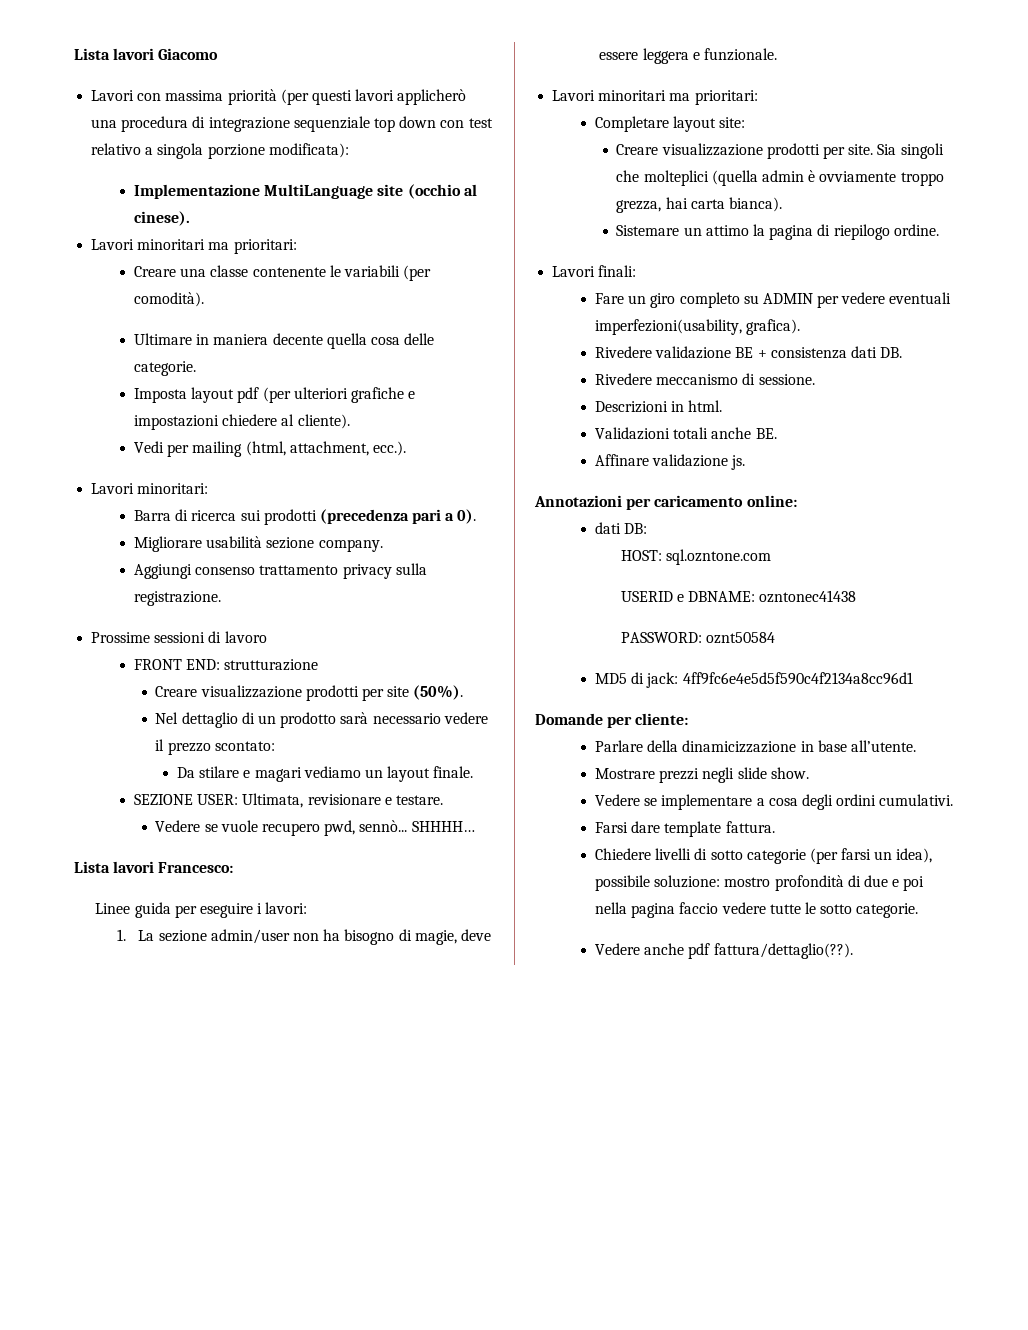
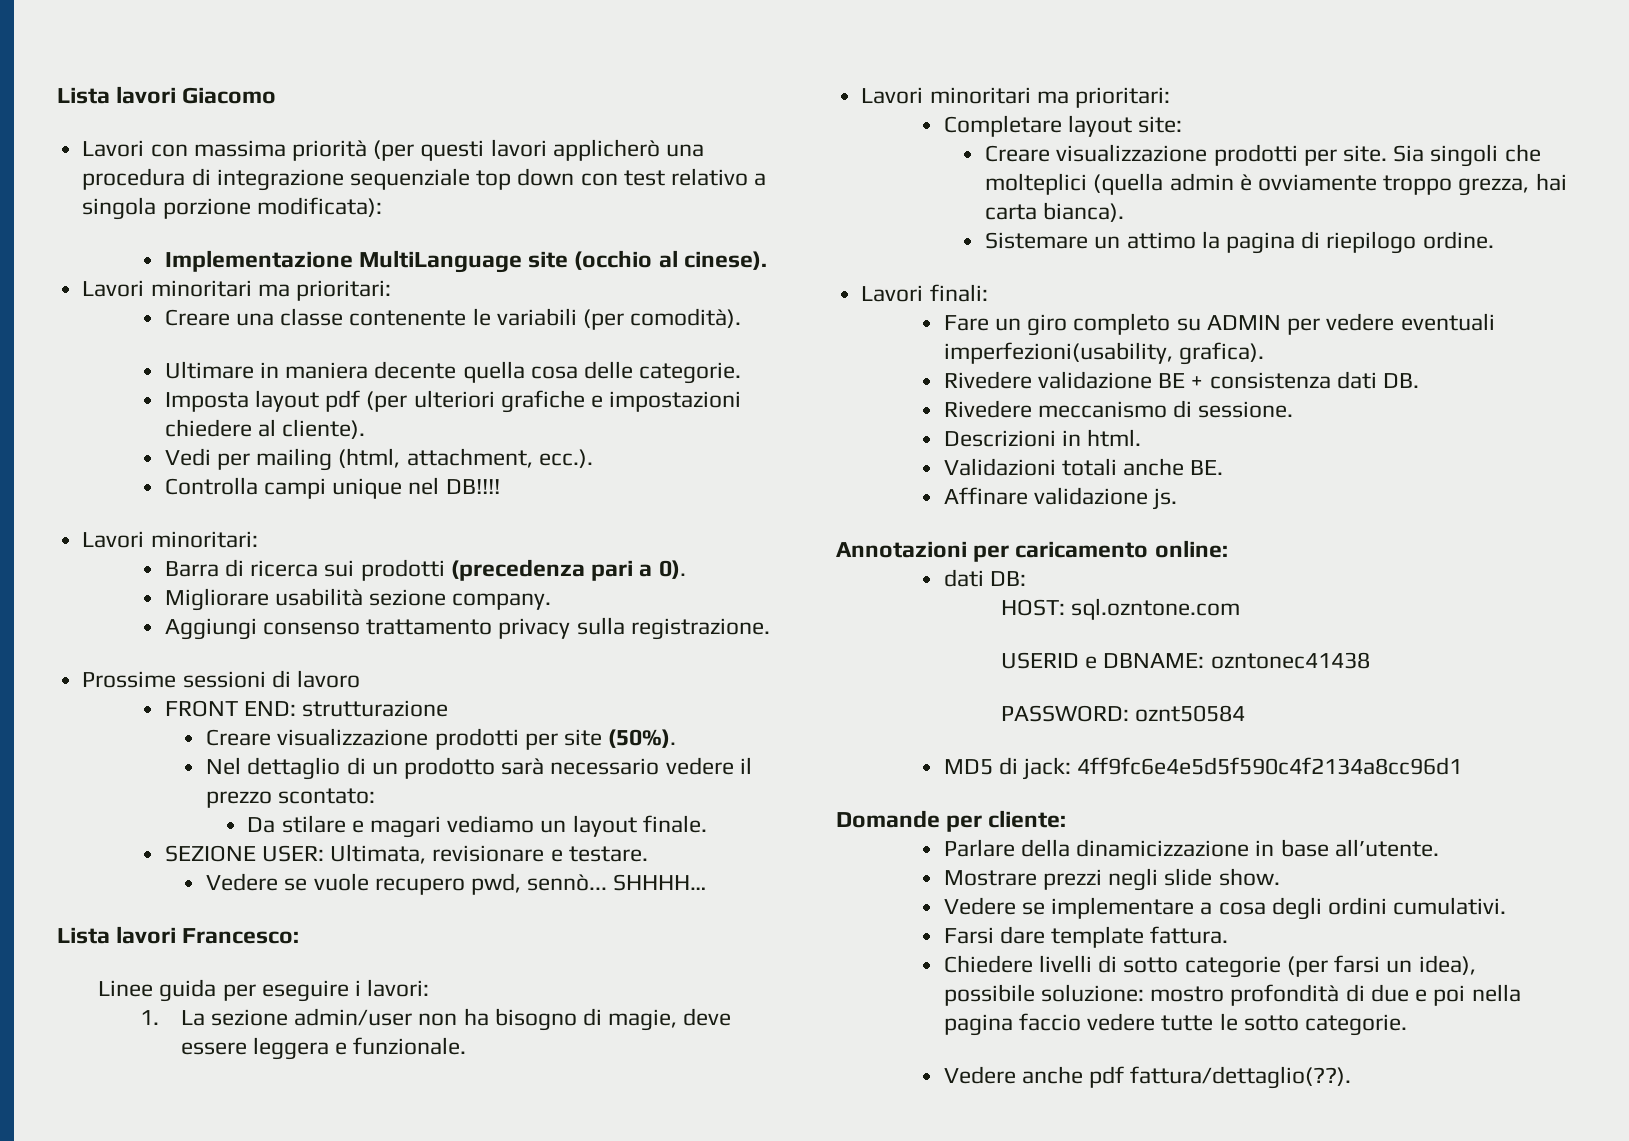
+ Controlla campi unique nel DB!!!!

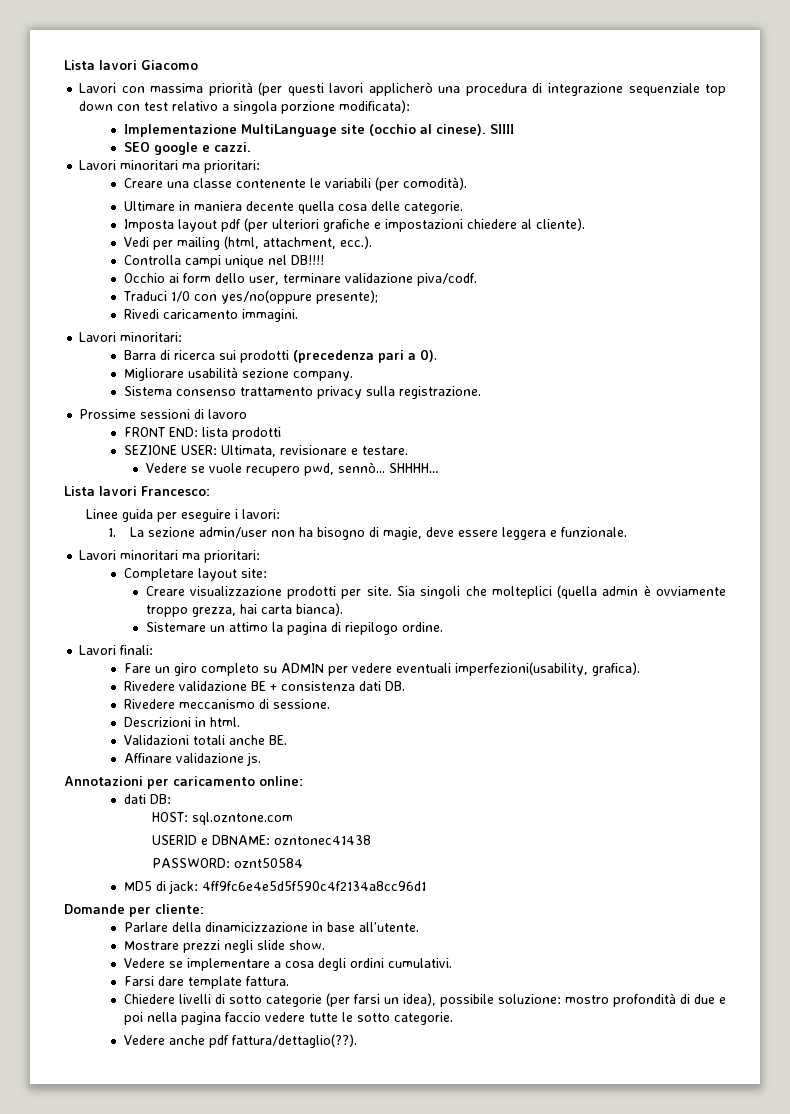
+ SIIII
+ SEO google e cazzi.
+ Occhio ai form dello user, terminare validazione piva/codf.
+ Traduci 1/0 con yes/no(oppure presente);
+ Rivedi caricamento immagini.
- Aggiungi consenso trattamento privacy sulla registrazione.
+ Sistema consenso trattamento privacy sulla registrazione.
- FRONT END: strutturazione
- Creare visualizzazione prodotti per site (50%).
- Nel dettaglio di un prodotto sarà necessario vedere il prezzo scontato:
- Da stilare e magari vediamo un layout finale.
+ FRONT END: lista prodotti

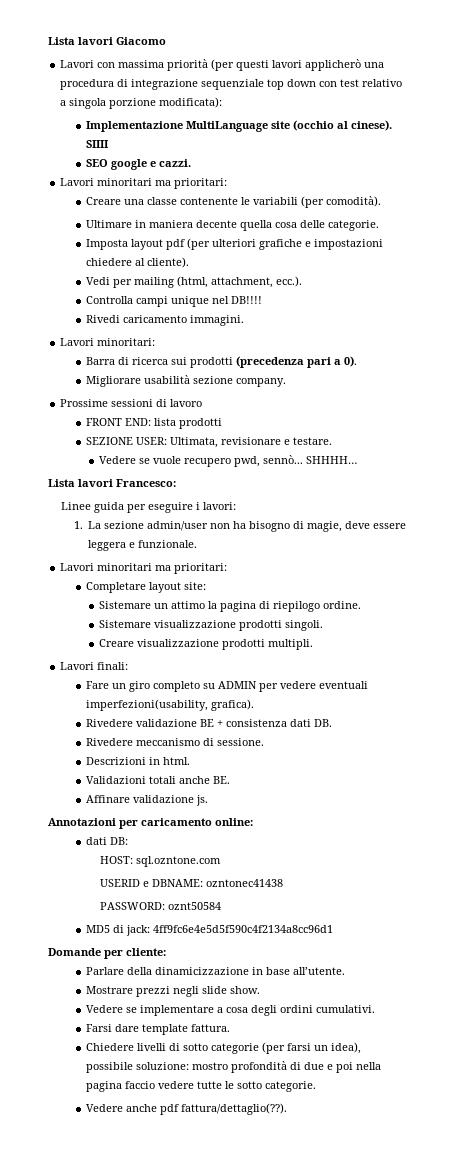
- Occhio ai form dello user, terminare validazione piva/codf.
- Traduci 1/0 con yes/no(oppure presente);
- Sistema consenso trattamento privacy sulla registrazione.
- Creare visualizzazione prodotti per site. Sia singoli che molteplici (quella admin è ovviamente troppo grezza, hai carta bianca).
+ Sistemare visualizzazione prodotti singoli.
+ Creare visualizzazione prodotti multipli.

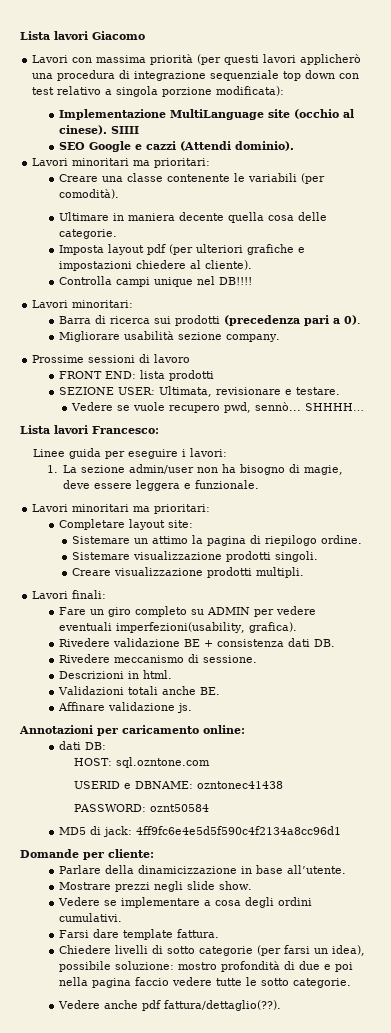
- SEO google e cazzi.
+ SEO Google e cazzi (Attendi dominio).
- Vedi per mailing (html, attachment, ecc.).
- Rivedi caricamento immagini.

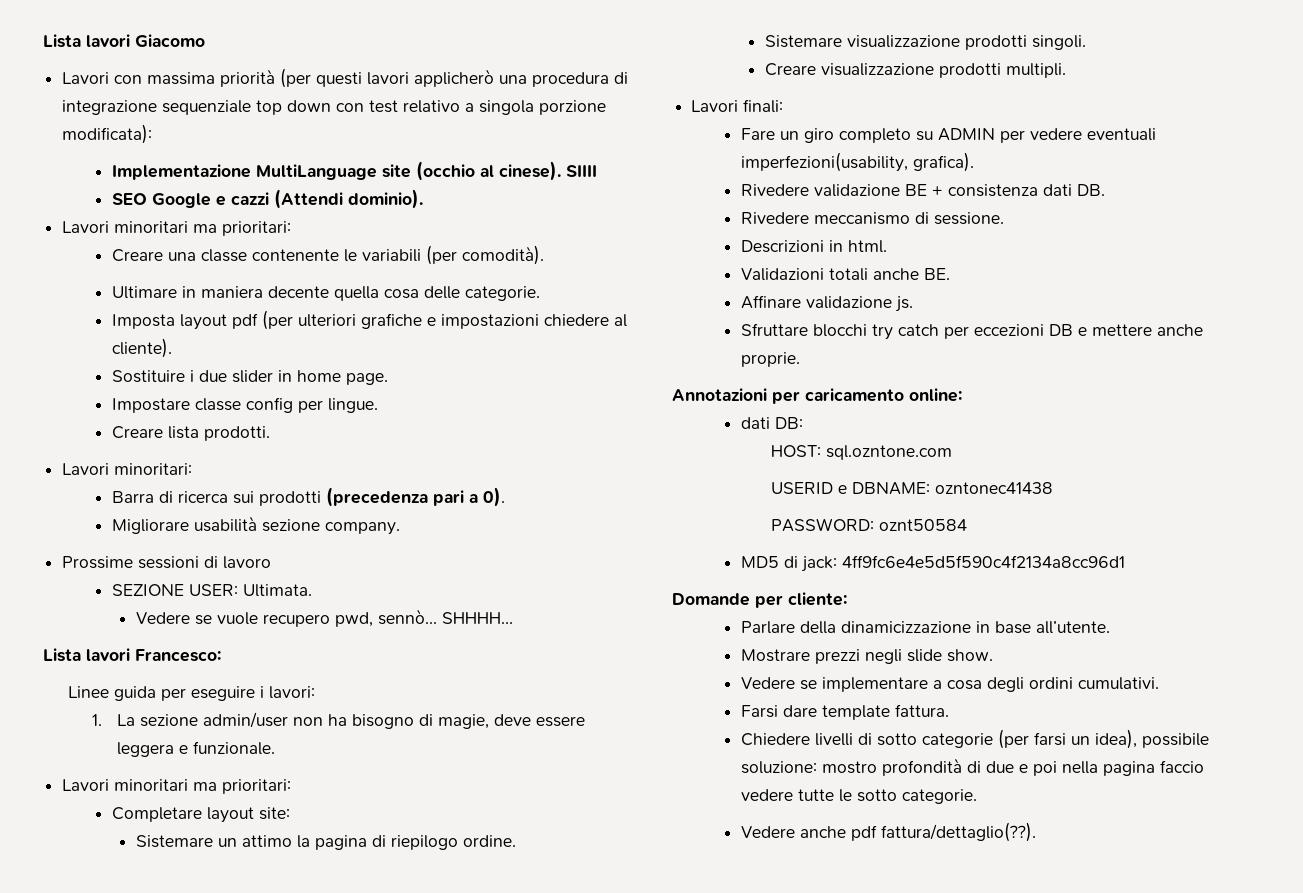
- Controlla campi unique nel DB!!!!
+ Sostituire i due slider in home page.
+ Impostare classe config per lingue.
+ Creare lista prodotti.
- FRONT END: lista prodotti
- SEZIONE USER: Ultimata, revisionare e testare.
+ SEZIONE USER: Ultimata.
+ Sfruttare blocchi try catch per eccezioni DB e mettere anche proprie.

